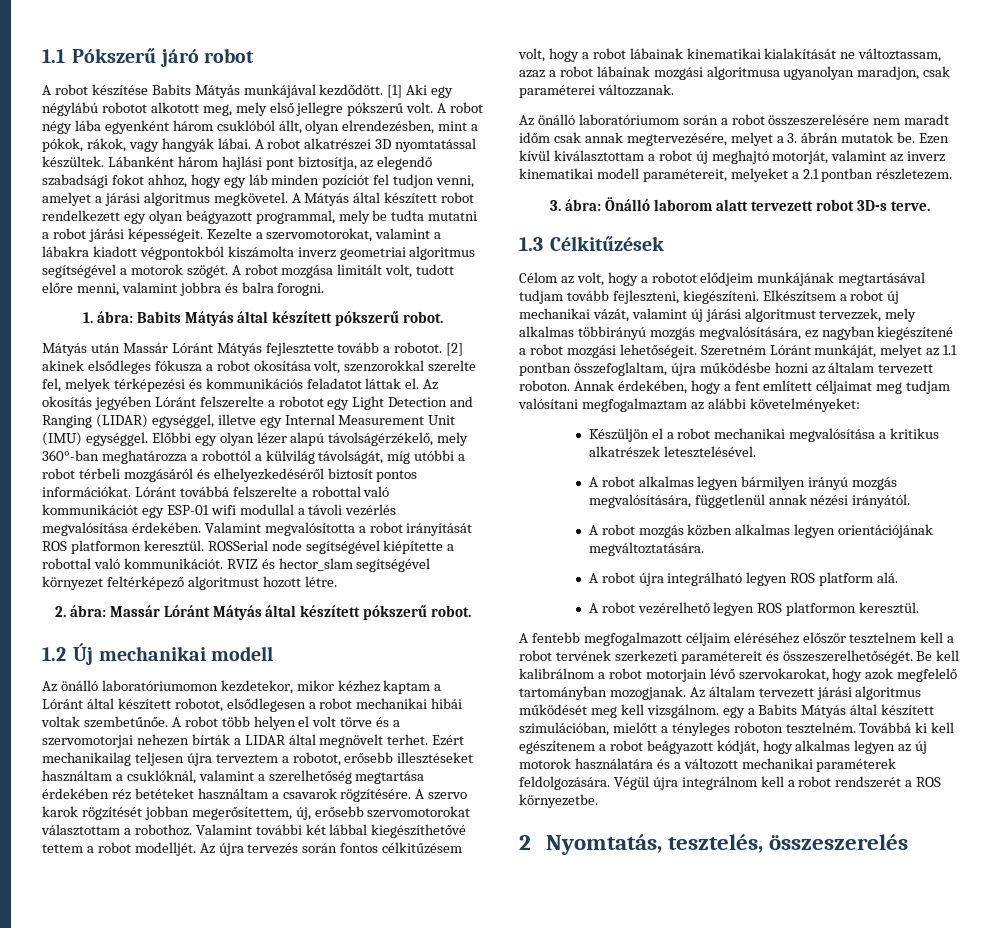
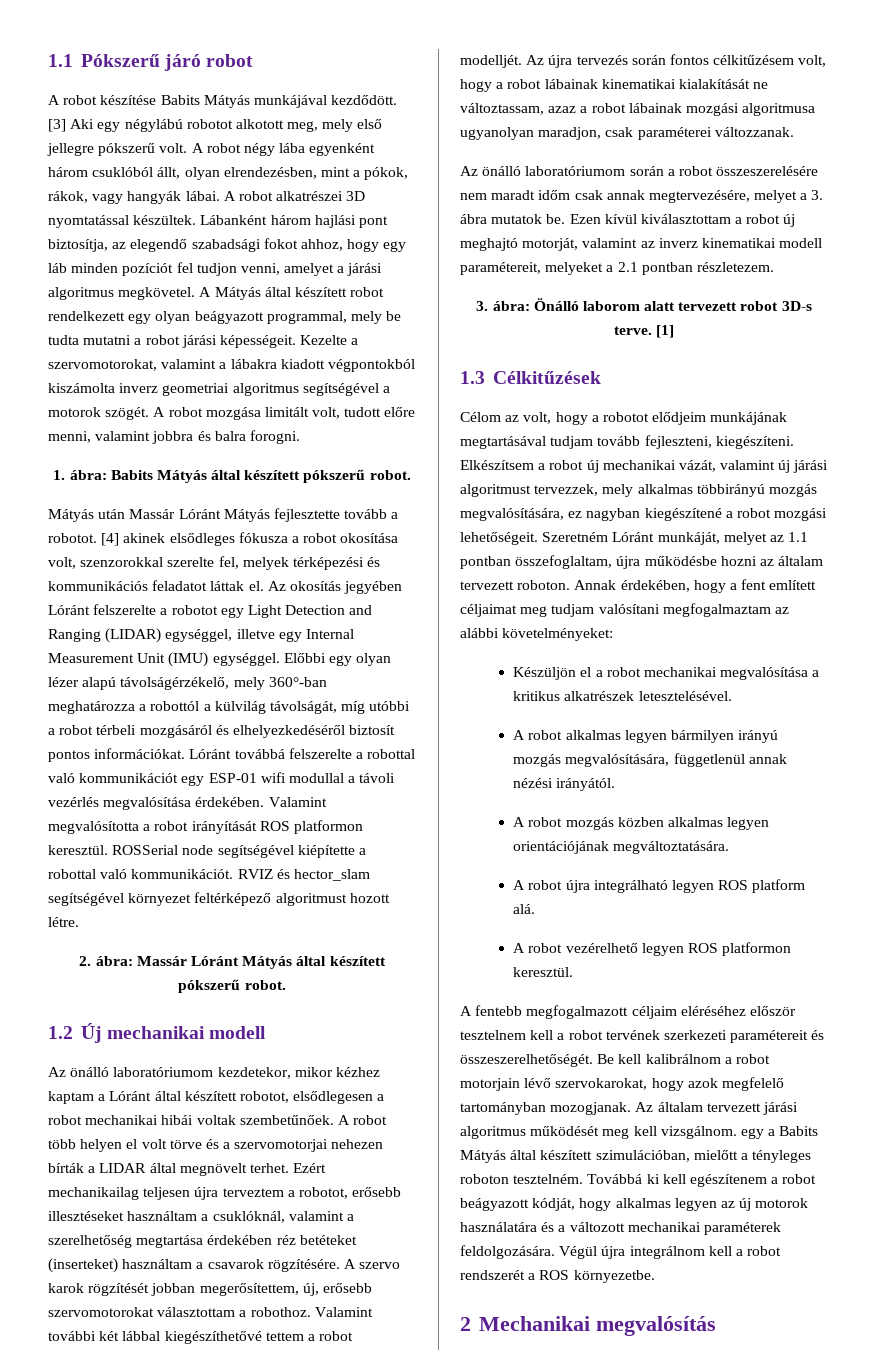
- [1] Aki egy négylábú robotot alkotott meg, mely első jellegre pókszerű volt.
+ [3] Aki egy négylábú robotot alkotott meg, mely első jellegre pókszerű volt.
- [2] akinek elsődleges fókusza a robot okosítása volt, szenzorokkal szerelte fel, melyek térképezési és kommunikációs feladatot láttak el.
+ [4] akinek elsődleges fókusza a robot okosítása volt, szenzorokkal szerelte fel, melyek térképezési és kommunikációs feladatot láttak el.
- Az önálló laboratóriumomon kezdetekor, mikor kézhez kaptam a Lóránt által készített robotot, elsődlegesen a robot mechanikai hibái voltak szembetűnőe.
+ Az önálló laboratóriumom kezdetekor, mikor kézhez kaptam a Lóránt által készített robotot, elsődlegesen a robot mechanikai hibái voltak szembetűnőek.
- Ezért mechanikailag teljesen újra terveztem a robotot, erősebb illesztéseket használtam a csuklóknál, valamint a szerelhetőség megtartása érdekében réz betéteket használtam a csavarok rögzítésére.
+ Ezért mechanikailag teljesen újra terveztem a robotot, erősebb illesztéseket használtam a csuklóknál, valamint a szerelhetőség megtartása érdekében réz betéteket (inserteket) használtam a csavarok rögzítésére.
- Az önálló laboratóriumom során a robot összeszerelésére nem maradt időm csak annak megtervezésére, melyet a 3. ábrán mutatok be.
+ Az önálló laboratóriumom során a robot összeszerelésére nem maradt időm csak annak megtervezésére, melyet a 3. ábra mutatok be.
+ [1]
- 2 Nyomtatás, tesztelés, összeszerelés
+ 2 Mechanikai megvalósítás

